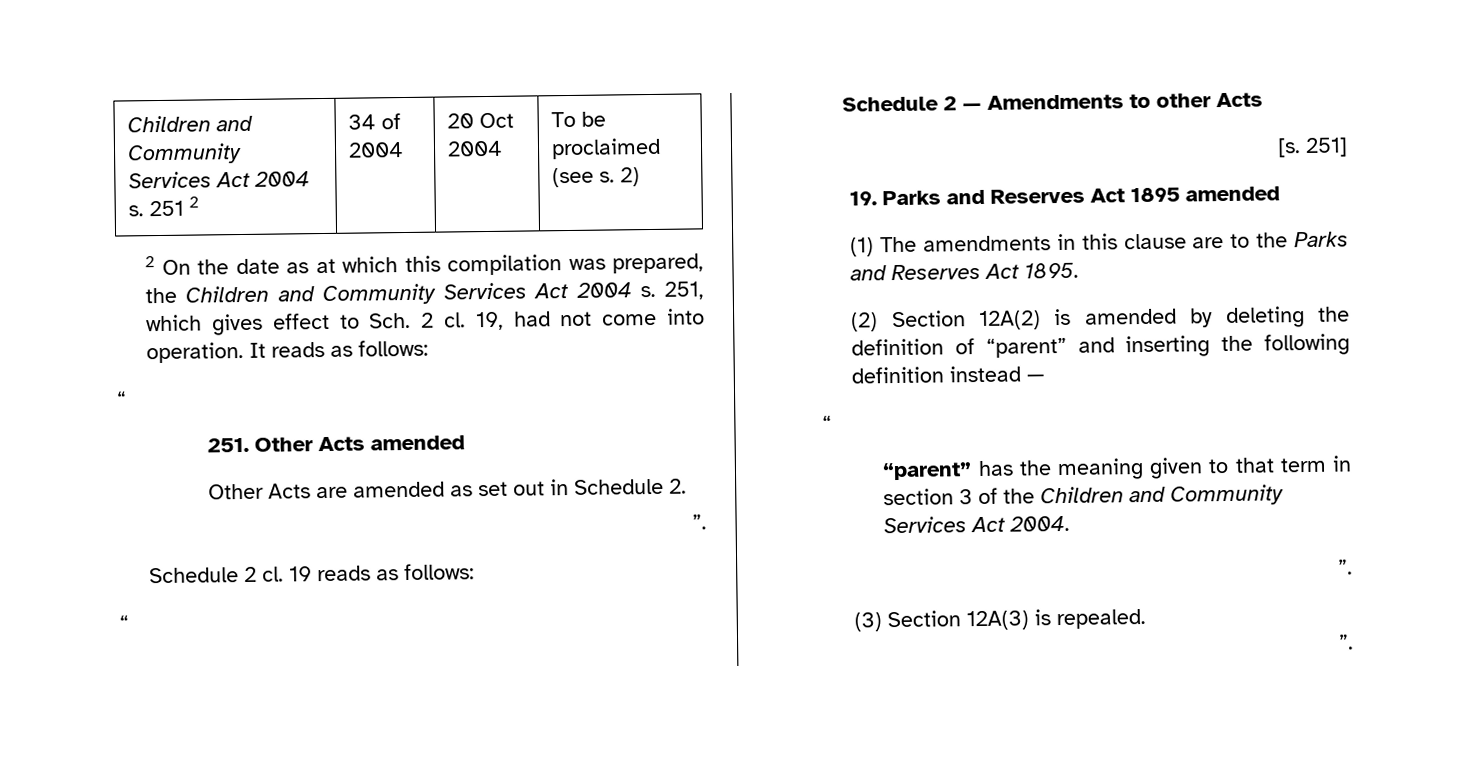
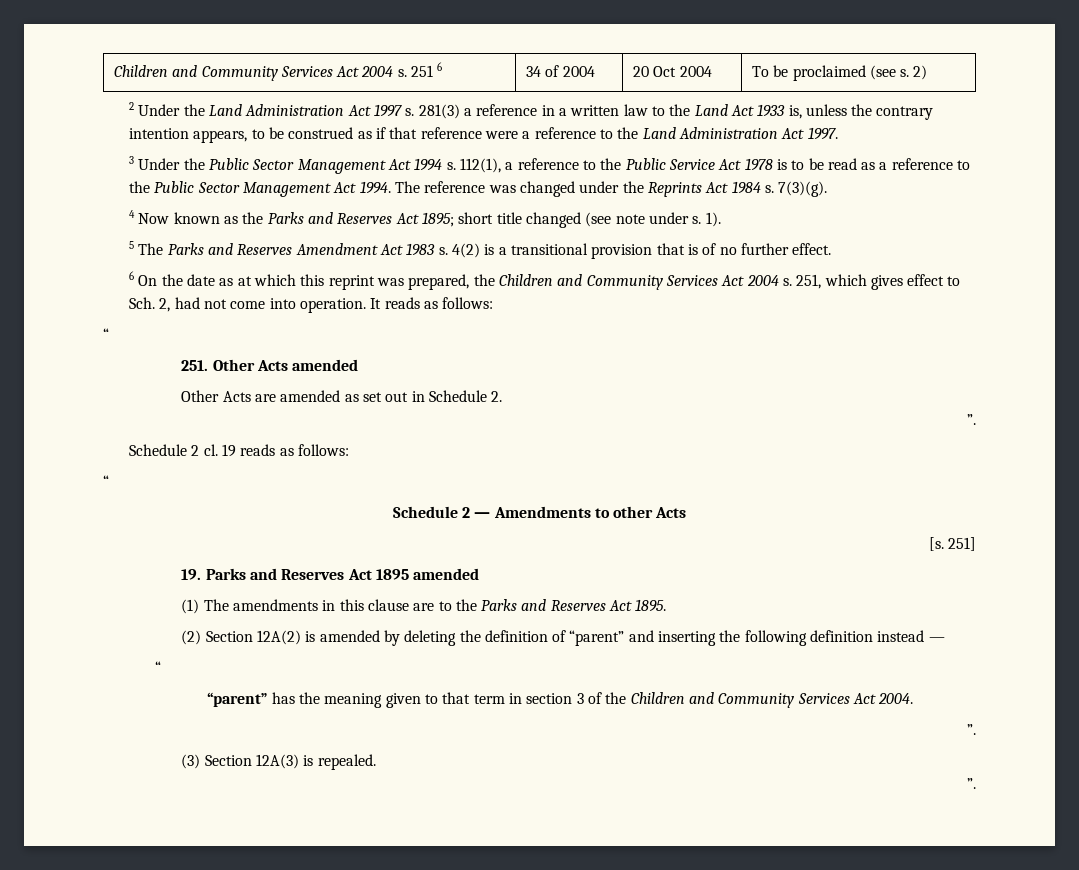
- Children and Community Services Act 2004 s. 251 2 | 34 of 2004 | 20 Oct 2004 | To be proclaimed (see s. 2)
+ Children and Community Services Act 2004 s. 251 6 | 34 of 2004 | 20 Oct 2004 | To be proclaimed (see s. 2)
- 2 On the date as at which this compilation was prepared, the Children and Community Services Act 2004 s.
+ 2 Under the Land Administration Act 1997 s. 281(3) a reference in a written law to the Land Act 1933 is, unless the contrary intention appears, to be construed as if that reference were a reference to the Land Administration Act 1997.
+ 3 Under the Public Sector Management Act 1994 s. 112(1), a reference to the Public Service Act 1978 is to be read as a reference to the Public Sector Management Act 1994. The reference was changed under the Reprints Act 1984 s. 7(3)(g).
+ 4 Now known as the Parks and Reserves Act 1895; short title changed (see note under s. 1).
+ 5 The Parks and Reserves Amendment Act 1983 s. 4(2) is a transitional provision that is of no further effect.
+ 6 On the date as at which this reprint was prepared, the Children and Community Services Act 2004 s.
- 251, which gives effect to Sch. 2 cl. 19, had not come into operation.
+ 251, which gives effect to Sch. 2, had not come into operation.

